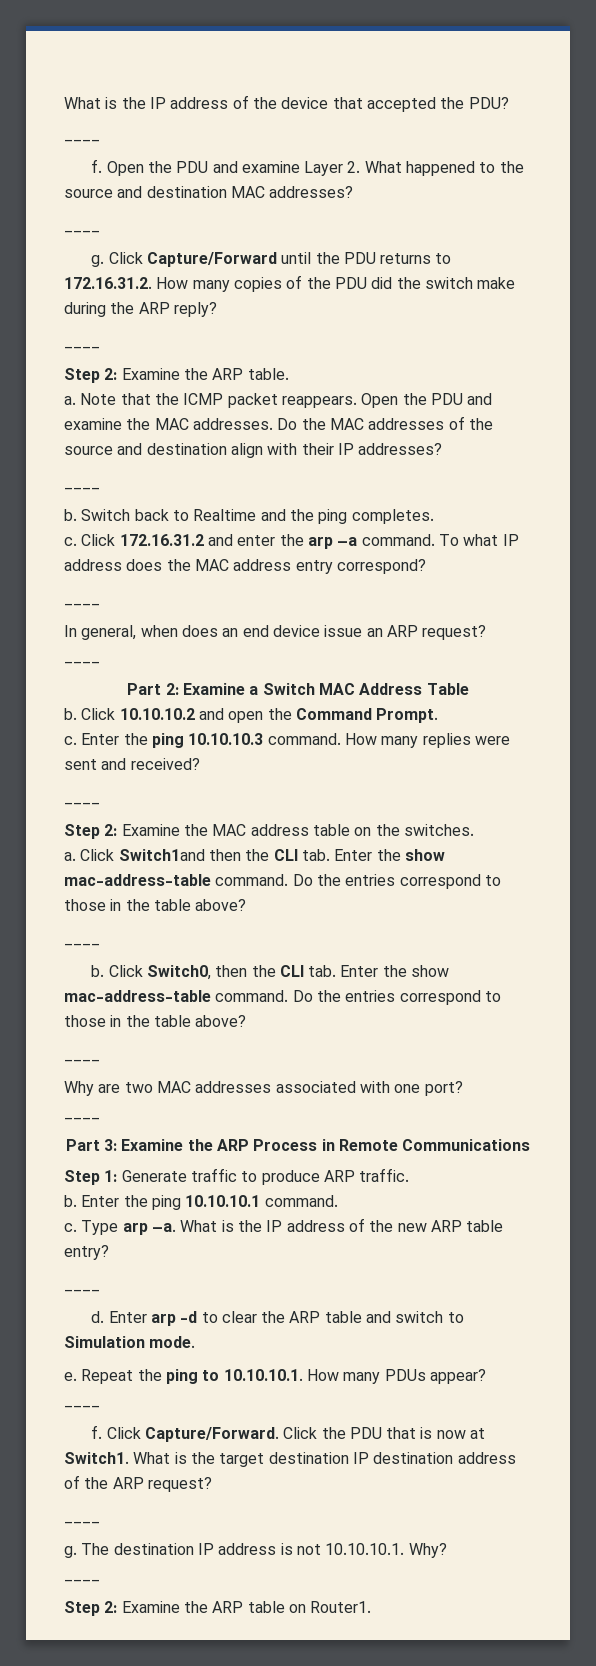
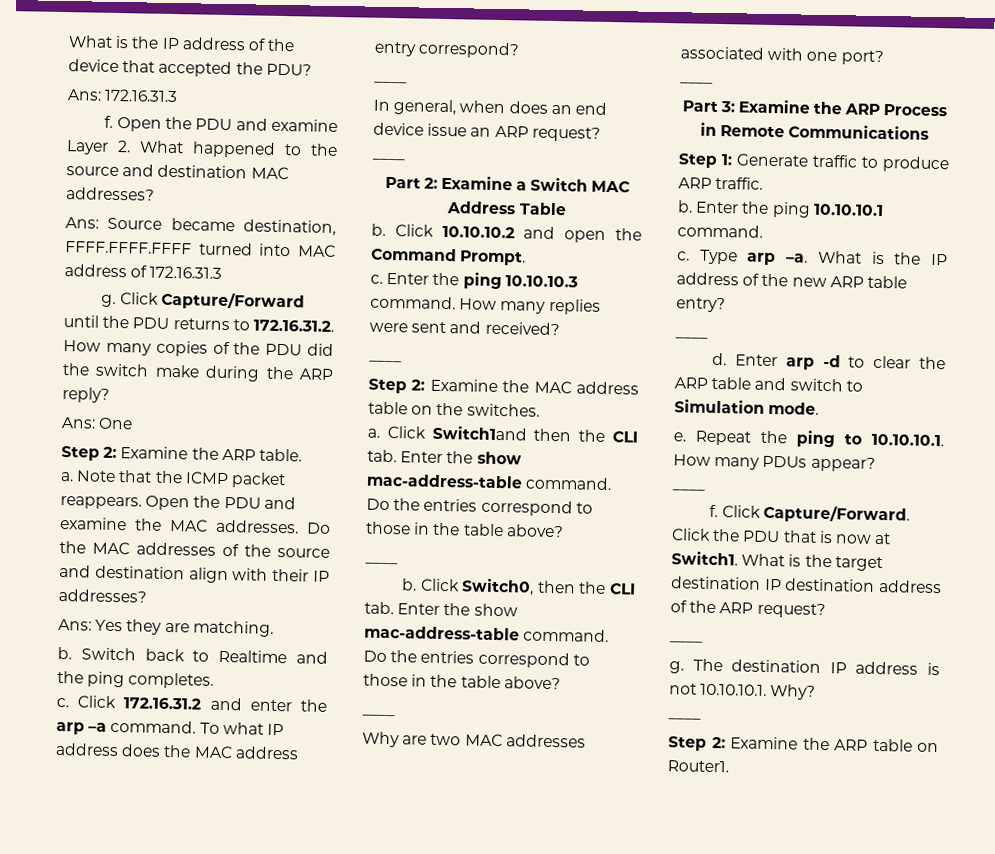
  What is the IP address of the device that accepted the PDU?
- ____
+ Ans: 172.16.31.3
  Open the PDU and examine Layer 2. What happened to the source and destination MAC addresses?
- ____
+ Ans: Source became destination, FFFF.FFFF.FFFF turned into MAC address of 172.16.31.3
  Click Capture/Forward until the PDU returns to 172.16.31.2. How many copies of the PDU did the switch make during the ARP reply?
- ____
+ Ans: One
  Do the MAC addresses of the source and destination align with their IP addresses?
- ____
+ Ans: Yes they are matching.

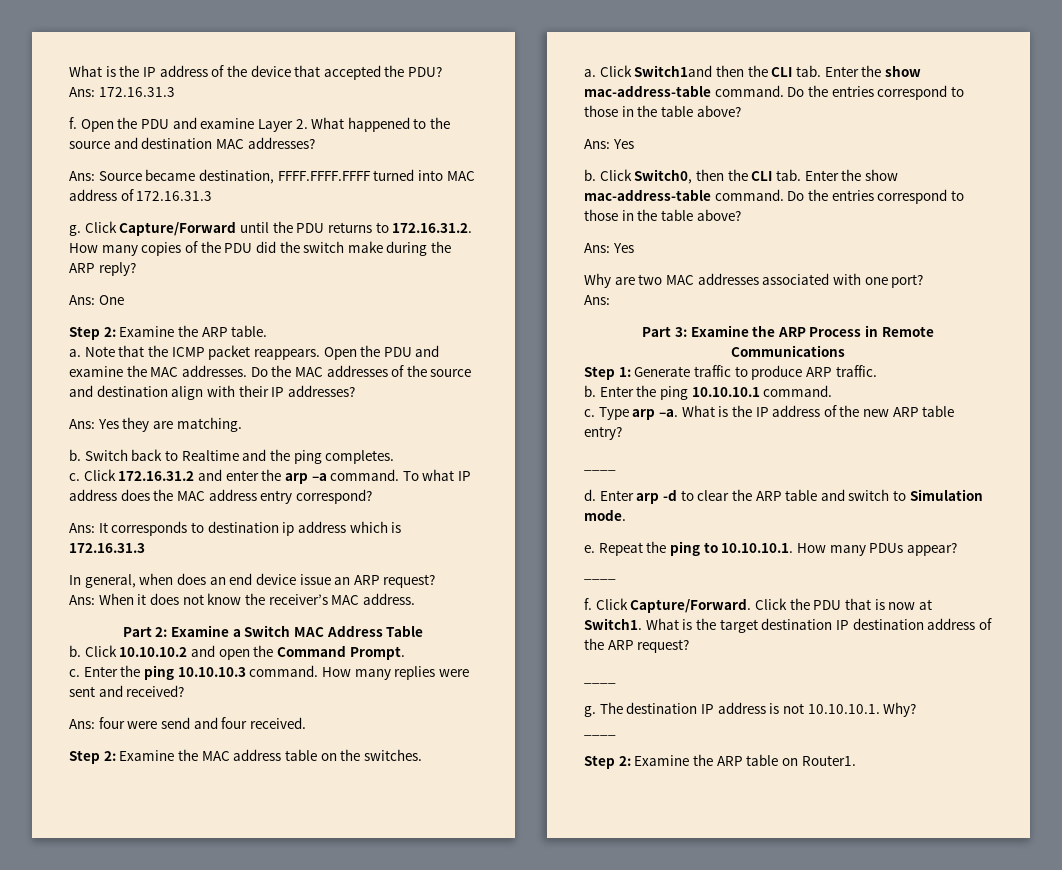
  To what IP address does the MAC address entry correspond?
- ____
+ Ans: It corresponds to destination ip address which is 172.16.31.3
  In general, when does an end device issue an ARP request?
- ____
+ Ans: When it does not know the receiver’s MAC address.
  How many replies were sent and received?
- ____
+ Ans: four were send and four received.
  Click Switch1and then the CLI tab. Enter the show mac-address-table command. Do the entries correspond to those in the table above?
- ____
+ Ans: Yes
  Click Switch0, then the CLI tab. Enter the show mac-address-table command. Do the entries correspond to those in the table above?
- ____
+ Ans: Yes
  Why are two MAC addresses associated with one port?
- ____
+ Ans:

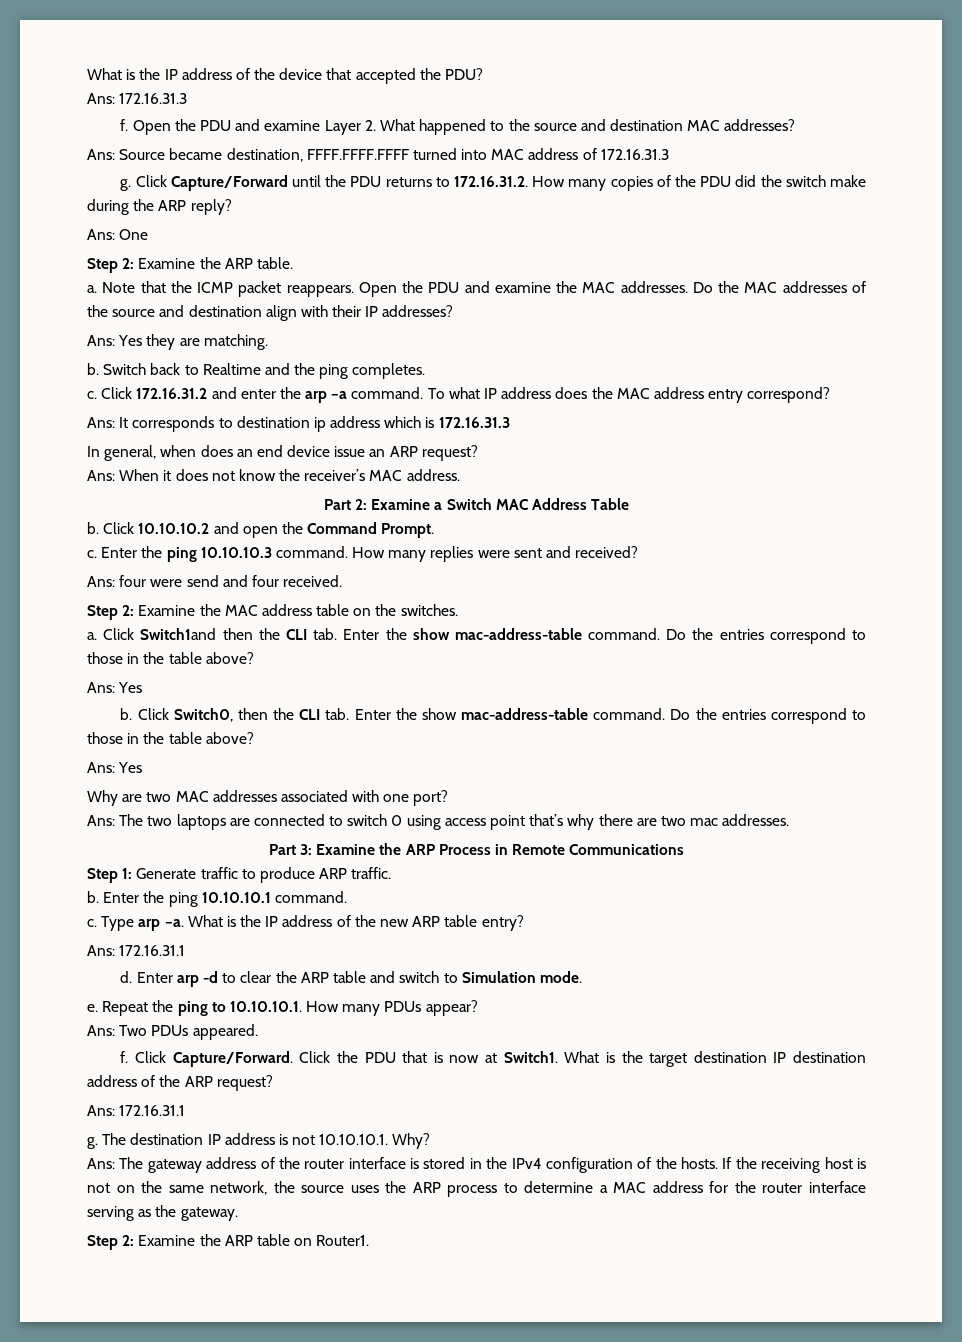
  Why are two MAC addresses associated with one port?
- Ans:
+ Ans: The two laptops are connected to switch 0 using access point that’s why there are two mac addresses.
  What is the IP address of the new ARP table entry?
- ____
+ Ans: 172.16.31.1
  Repeat the ping to 10.10.10.1. How many PDUs appear?
- ____
+ Ans: Two PDUs appeared.
  What is the target destination IP destination address of the ARP request?
- ____
+ Ans: 172.16.31.1
  The destination IP address is not 10.10.10.1. Why?
- ____
+ Ans: The gateway address of the router interface is stored in the IPv4 configuration of the hosts. If the receiving host is not on the same network, the source uses the ARP process to determine a MAC address for the router interface serving as the gateway.

